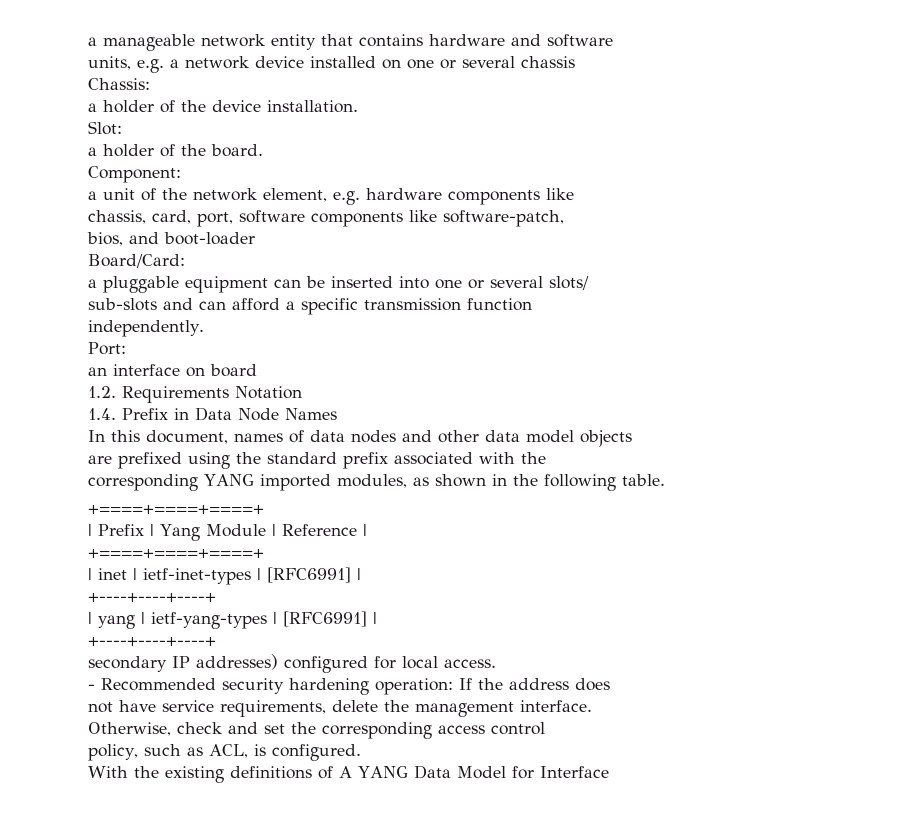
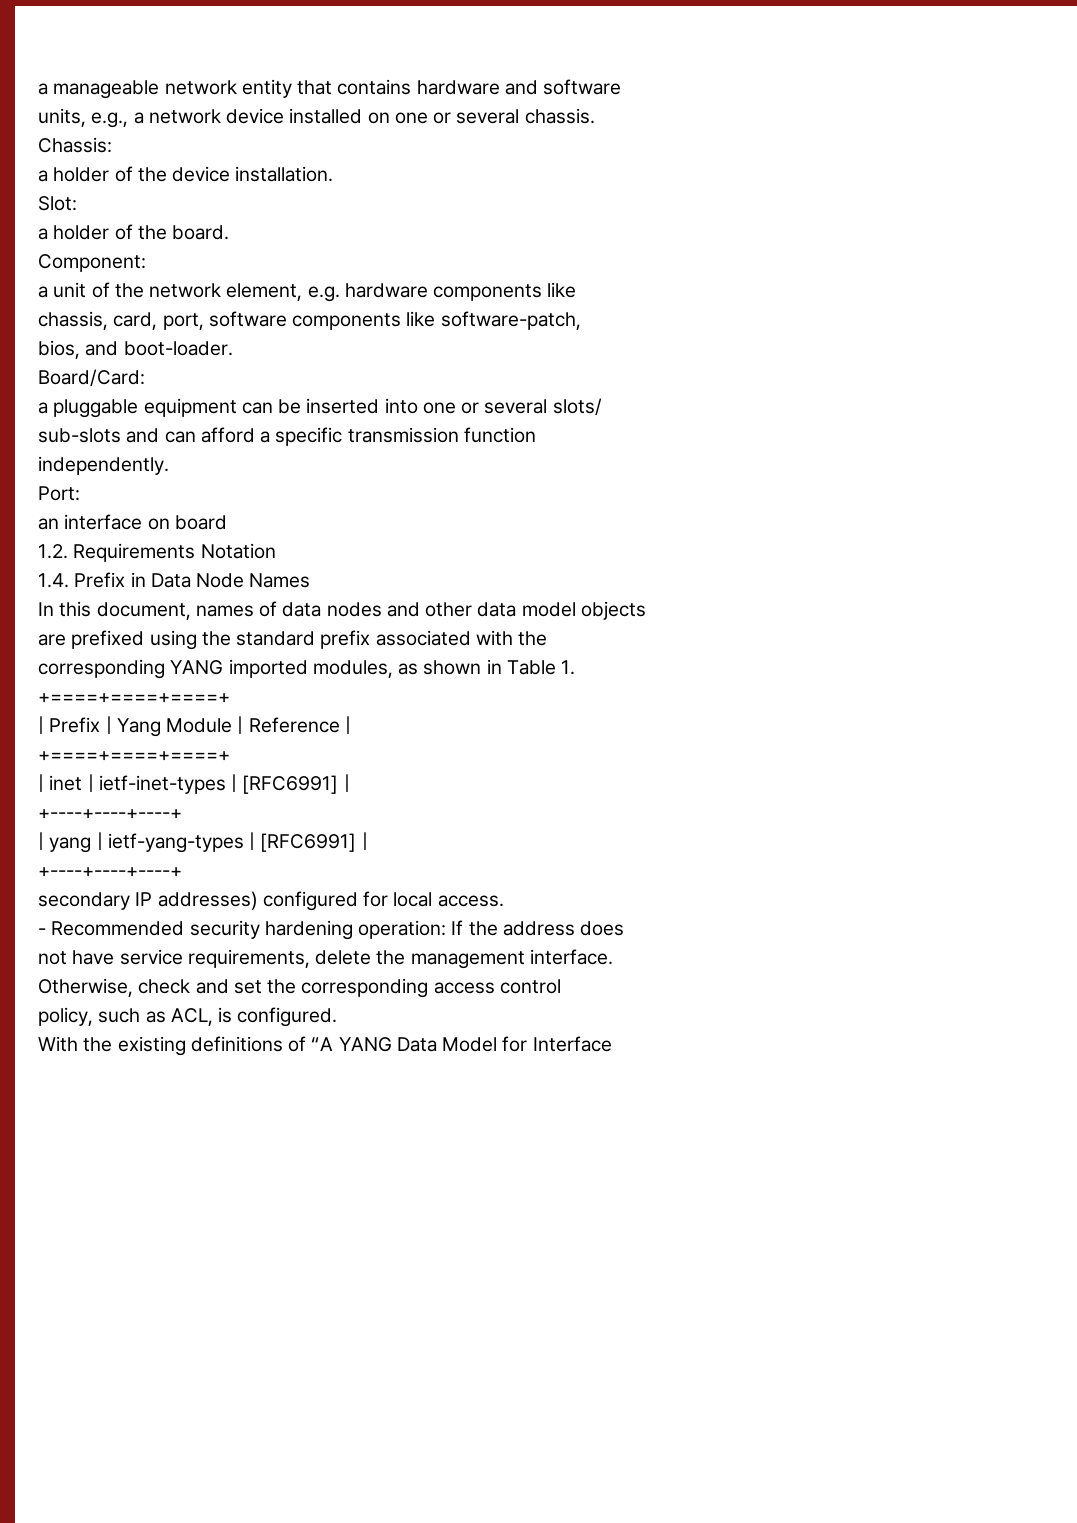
- units, e.g. a network device installed on one or several chassis
+ units, e.g., a network device installed on one or several chassis.
- bios, and boot-loader
+ bios, and boot-loader.
- corresponding YANG imported modules, as shown in the following table.
+ corresponding YANG imported modules, as shown in Table 1.
- With the existing definitions of A YANG Data Model for Interface
+ With the existing definitions of “A YANG Data Model for Interface

